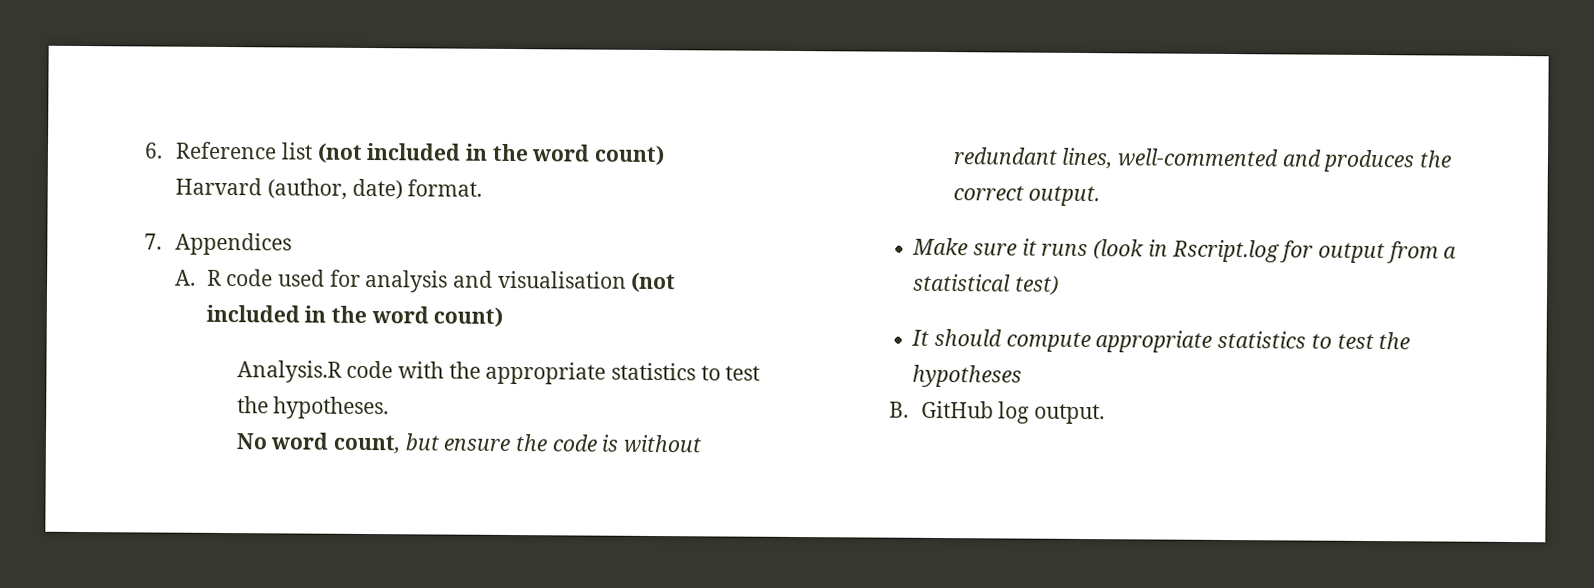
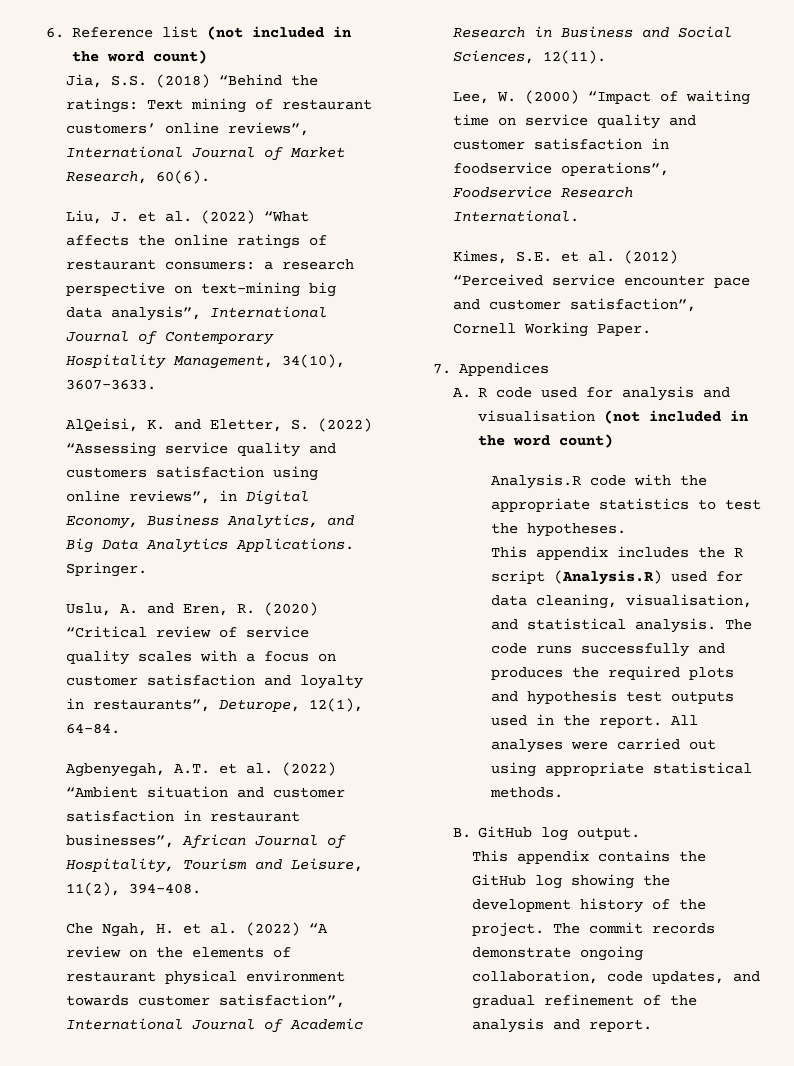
- Harvard (author, date) format.
+ Jia, S.S. (2018) “Behind the ratings: Text mining of restaurant customers’ online reviews”, International Journal of Market Research, 60(6).
+ Liu, J. et al. (2022) “What affects the online ratings of restaurant consumers: a research perspective on text‑mining big data analysis”, International Journal of Contemporary Hospitality Management, 34(10), 3607–3633.
+ AlQeisi, K. and Eletter, S. (2022) “Assessing service quality and customers satisfaction using online reviews”, in Digital Economy, Business Analytics, and Big Data Analytics Applications. Springer.
+ Uslu, A. and Eren, R. (2020) “Critical review of service quality scales with a focus on customer satisfaction and loyalty in restaurants”, Deturope, 12(1), 64–84.
+ Agbenyegah, A.T. et al. (2022) “Ambient situation and customer satisfaction in restaurant businesses”, African Journal of Hospitality, Tourism and Leisure, 11(2), 394–408.
+ Che Ngah, H. et al. (2022) “A review on the elements of restaurant physical environment towards customer satisfaction”, International Journal of Academic Research in Business and Social Sciences, 12(11).
+ Lee, W. (2000) “Impact of waiting time on service quality and customer satisfaction in foodservice operations”, Foodservice Research International.
+ Kimes, S.E. et al. (2012) “Perceived service encounter pace and customer satisfaction”, Cornell Working Paper.
- No word count, but ensure the code is without redundant lines, well-commented and produces the correct output.
- Make sure it runs (look in Rscript.log for output from a statistical test)
- It should compute appropriate statistics to test the hypotheses
+ This appendix includes the R script (Analysis.R) used for data cleaning, visualisation, and statistical analysis. The code runs successfully and produces the required plots and hypothesis test outputs used in the report. All analyses were carried out using appropriate statistical methods.
  B. GitHub log output.
+ This appendix contains the GitHub log showing the development history of the project. The commit records demonstrate ongoing collaboration, code updates, and gradual refinement of the analysis and report.

